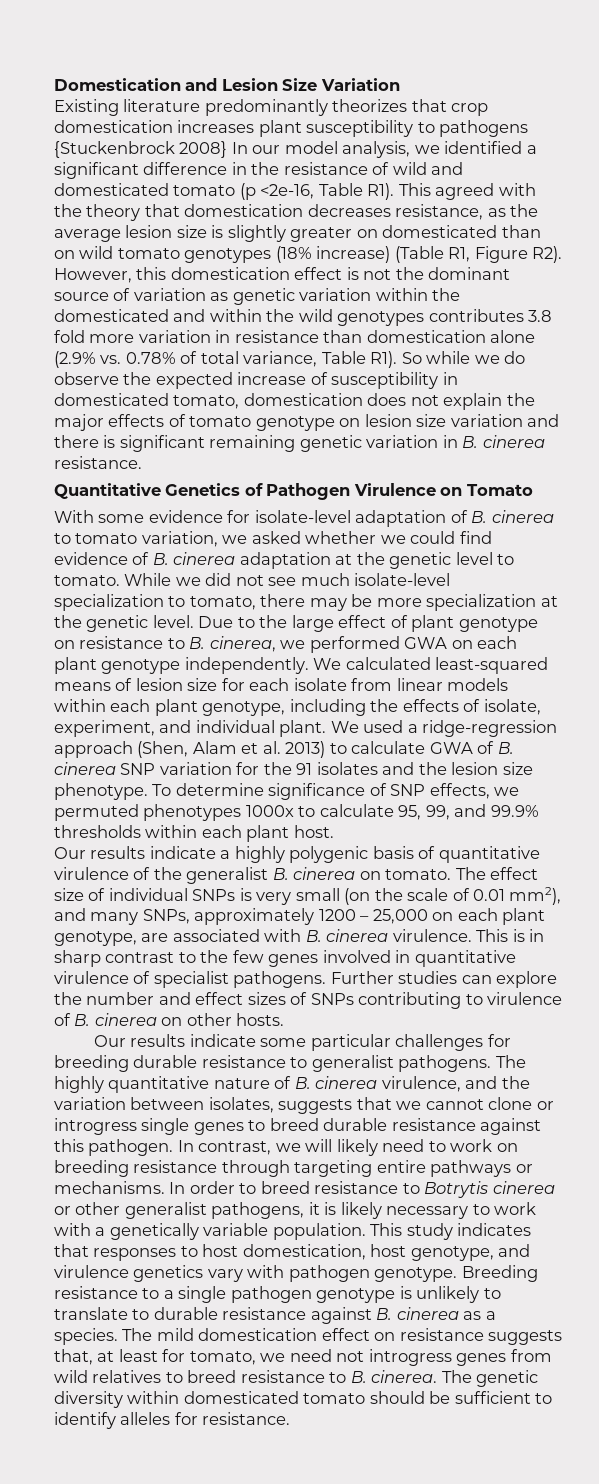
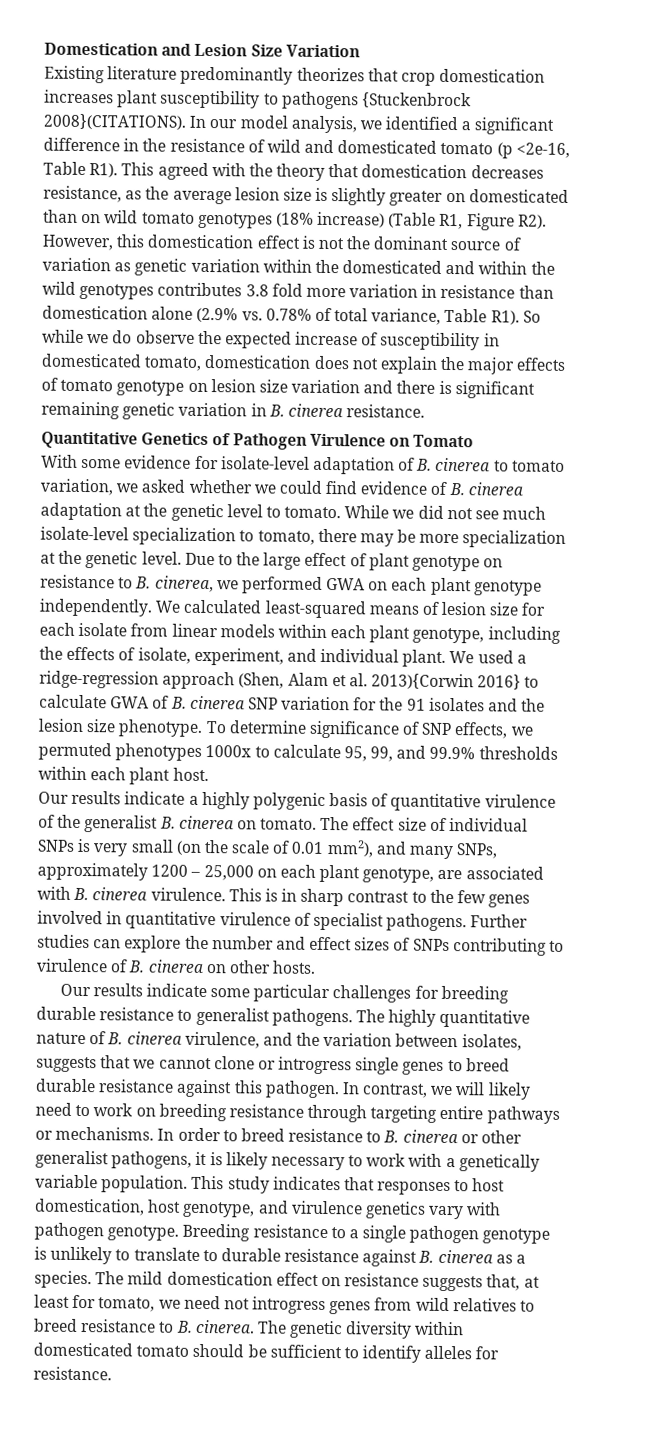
- Existing literature predominantly theorizes that crop domestication increases plant susceptibility to pathogens {Stuckenbrock 2008} In our model analysis, we identified a significant difference in the resistance of wild and domesticated tomato (p <2e-16, Table R1). This agreed with the theory that domestication decreases resistance, as the average lesion size is slightly greater on domesticated than on wild tomato genotypes (18% increase) (Table R1, Figure R2). However, this domestication effect is not the dominant source of variation as genetic variation within the domesticated and within the wild genotypes contributes 3.8 fold more variation in resistance than domestication alone (2.9% vs. 0.78% of total variance, Table R1). So while we do observe the expected increase of susceptibility in domesticated tomato, domestication does not explain the major effects of tomato genotype on lesion size variation and there is significant remaining genetic variation in B. cinerea resistance.
+ Existing literature predominantly theorizes that crop domestication increases plant susceptibility to pathogens {Stuckenbrock 2008}(CITATIONS). In our model analysis, we identified a significant difference in the resistance of wild and domesticated tomato (p <2e-16, Table R1). This agreed with the theory that domestication decreases resistance, as the average lesion size is slightly greater on domesticated than on wild tomato genotypes (18% increase) (Table R1, Figure R2). However, this domestication effect is not the dominant source of variation as genetic variation within the domesticated and within the wild genotypes contributes 3.8 fold more variation in resistance than domestication alone (2.9% vs. 0.78% of total variance, Table R1). So while we do observe the expected increase of susceptibility in domesticated tomato, domestication does not explain the major effects of tomato genotype on lesion size variation and there is significant remaining genetic variation in B. cinerea resistance.
- We used a ridge-regression approach (Shen, Alam et al. 2013) to calculate GWA of B. cinerea SNP variation for the 91 isolates and the lesion size phenotype.
+ We used a ridge-regression approach (Shen, Alam et al. 2013){Corwin 2016} to calculate GWA of B. cinerea SNP variation for the 91 isolates and the lesion size phenotype.
- In order to breed resistance to Botrytis cinerea or other generalist pathogens, it is likely necessary to work with a genetically variable population.
+ In order to breed resistance to B. cinerea or other generalist pathogens, it is likely necessary to work with a genetically variable population.

